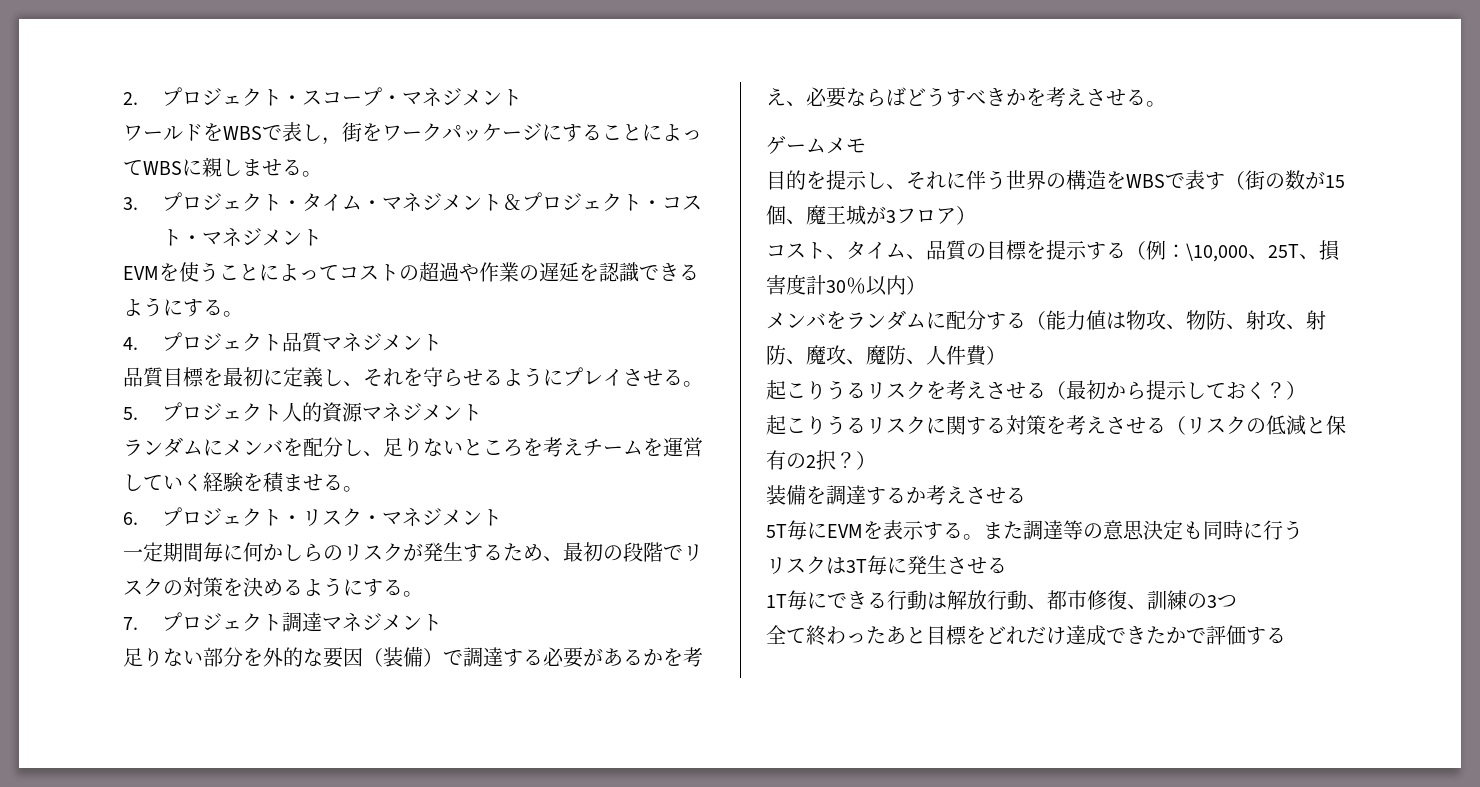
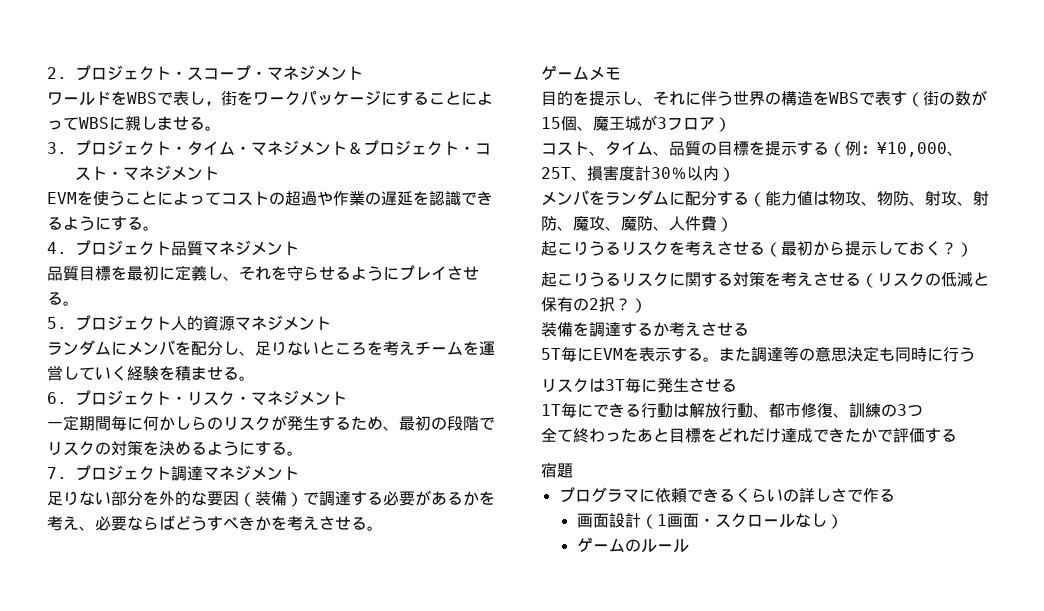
- コスト、タイム、品質の目標を提示する（例：\10,000、25T、損害度計30％以内）
+ コスト、タイム、品質の目標を提示する（例：¥10,000、25T、損害度計30％以内）
+ 宿題
+ プログラマに依頼できるくらいの詳しさで作る
+ 画面設計（1画面・スクロールなし）
+ ゲームのルール

